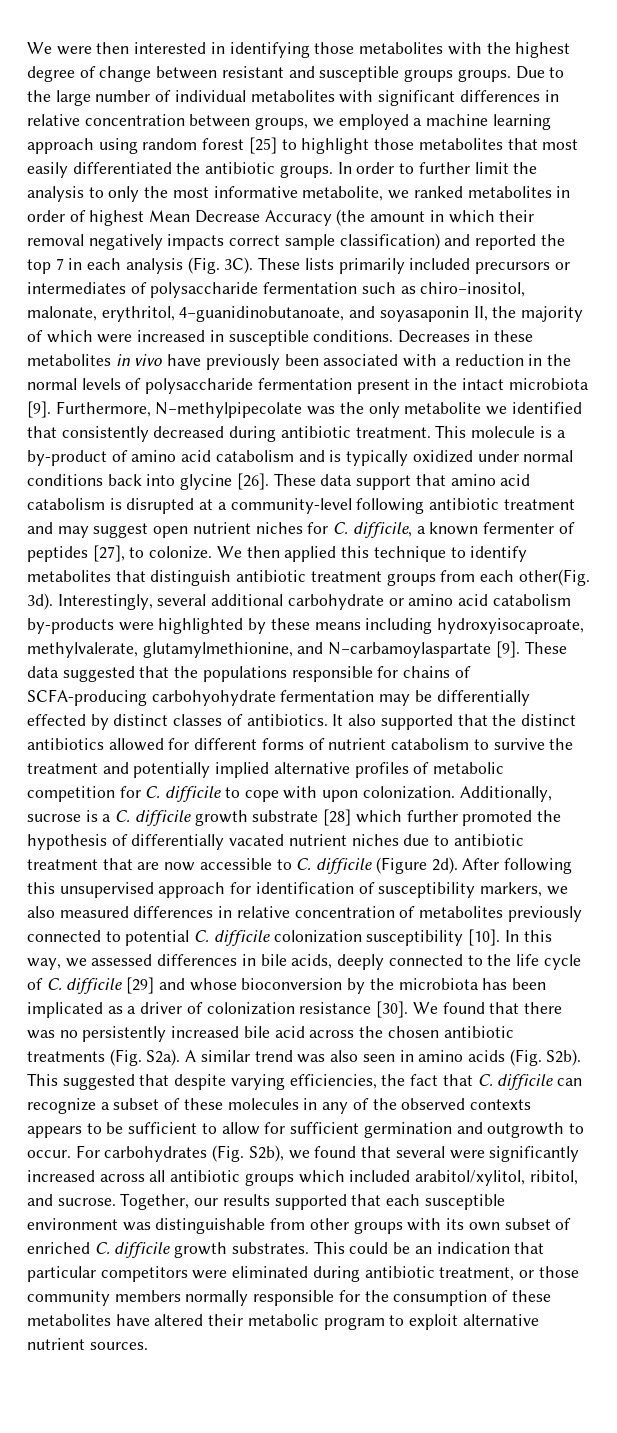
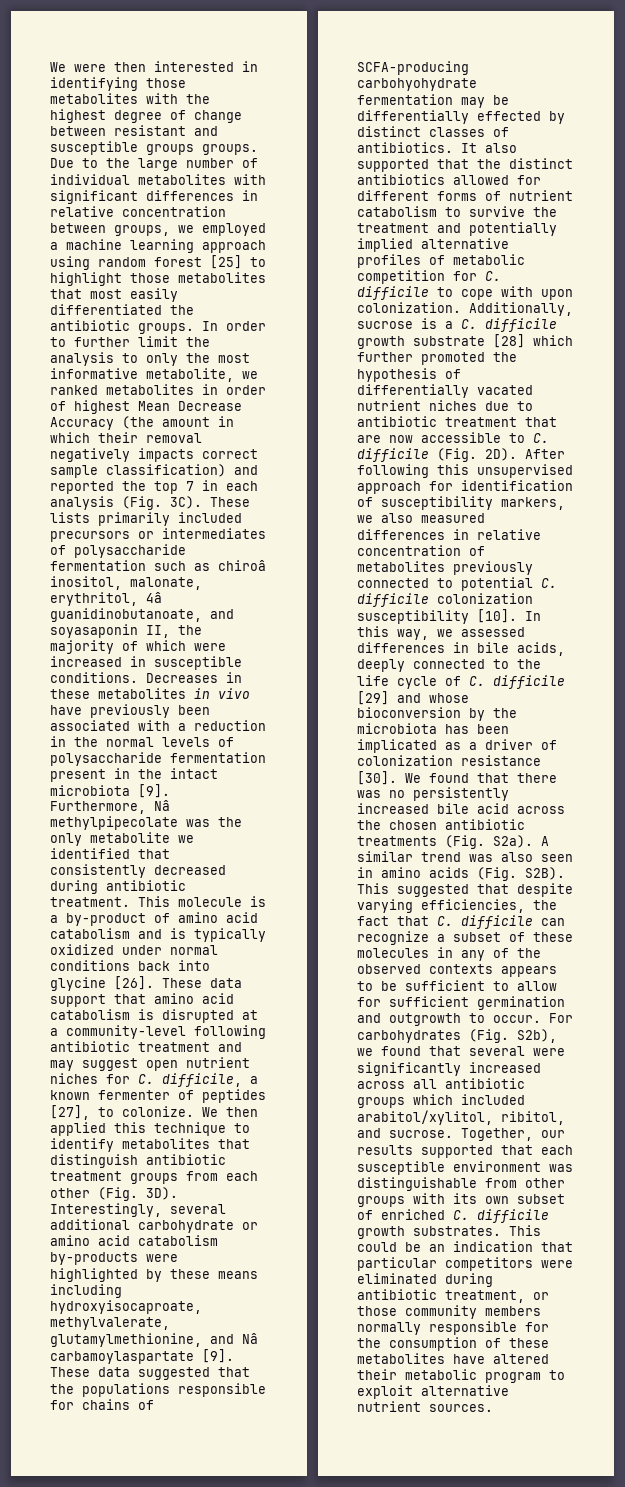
- These lists primarily included precursors or intermediates of polysaccharide fermentation such as chiro−inositol, malonate, erythritol, 4−guanidinobutanoate, and soyasaponin II, the majority of which were increased in susceptible conditions.
+ These lists primarily included precursors or intermediates of polysaccharide fermentation such as chiroâ inositol, malonate, erythritol, 4â guanidinobutanoate, and soyasaponin II, the majority of which were increased in susceptible conditions.
- Furthermore, N−methylpipecolate was the only metabolite we identified that consistently decreased during antibiotic treatment.
+ Furthermore, Nâ methylpipecolate was the only metabolite we identified that consistently decreased during antibiotic treatment.
- We then applied this technique to identify metabolites that distinguish antibiotic treatment groups from each other(Fig. 3d).
+ We then applied this technique to identify metabolites that distinguish antibiotic treatment groups from each other (Fig. 3D).
- Interestingly, several additional carbohydrate or amino acid catabolism by-products were highlighted by these means including hydroxyisocaproate, methylvalerate, glutamylmethionine, and N−carbamoylaspartate [9].
+ Interestingly, several additional carbohydrate or amino acid catabolism by-products were highlighted by these means including hydroxyisocaproate, methylvalerate, glutamylmethionine, and Nâ carbamoylaspartate [9].
- Additionally, sucrose is a C. difficile growth substrate [28] which further promoted the hypothesis of differentially vacated nutrient niches due to antibiotic treatment that are now accessible to C. difficile (Figure 2d).
+ Additionally, sucrose is a C. difficile growth substrate [28] which further promoted the hypothesis of differentially vacated nutrient niches due to antibiotic treatment that are now accessible to C. difficile (Fig. 2D).
- A similar trend was also seen in amino acids (Fig. S2b).
+ A similar trend was also seen in amino acids (Fig. S2B).

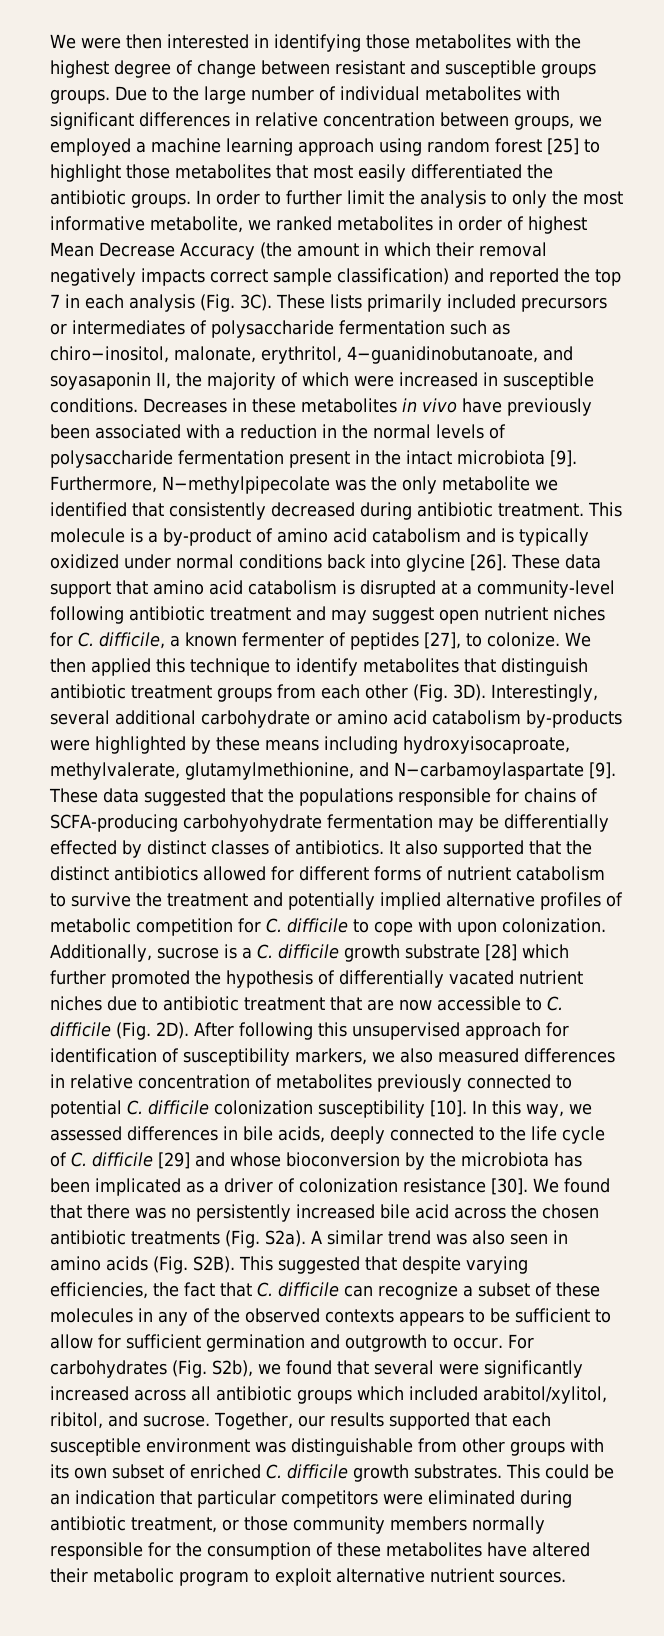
- These lists primarily included precursors or intermediates of polysaccharide fermentation such as chiroâ inositol, malonate, erythritol, 4â guanidinobutanoate, and soyasaponin II, the majority of which were increased in susceptible conditions.
+ These lists primarily included precursors or intermediates of polysaccharide fermentation such as chiro−inositol, malonate, erythritol, 4−guanidinobutanoate, and soyasaponin II, the majority of which were increased in susceptible conditions.
- Furthermore, Nâ methylpipecolate was the only metabolite we identified that consistently decreased during antibiotic treatment.
+ Furthermore, N−methylpipecolate was the only metabolite we identified that consistently decreased during antibiotic treatment.
- Interestingly, several additional carbohydrate or amino acid catabolism by-products were highlighted by these means including hydroxyisocaproate, methylvalerate, glutamylmethionine, and Nâ carbamoylaspartate [9].
+ Interestingly, several additional carbohydrate or amino acid catabolism by-products were highlighted by these means including hydroxyisocaproate, methylvalerate, glutamylmethionine, and N−carbamoylaspartate [9].

